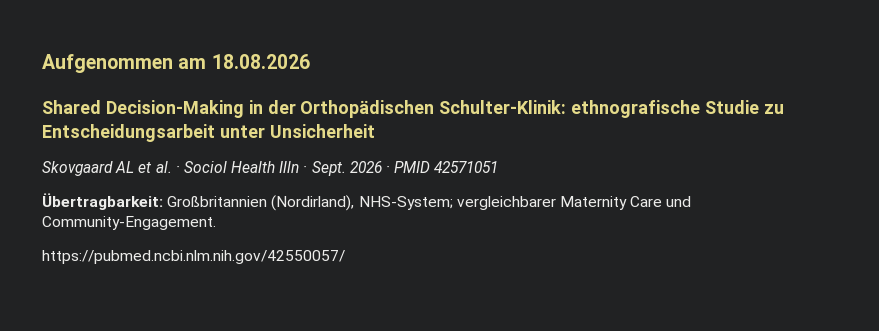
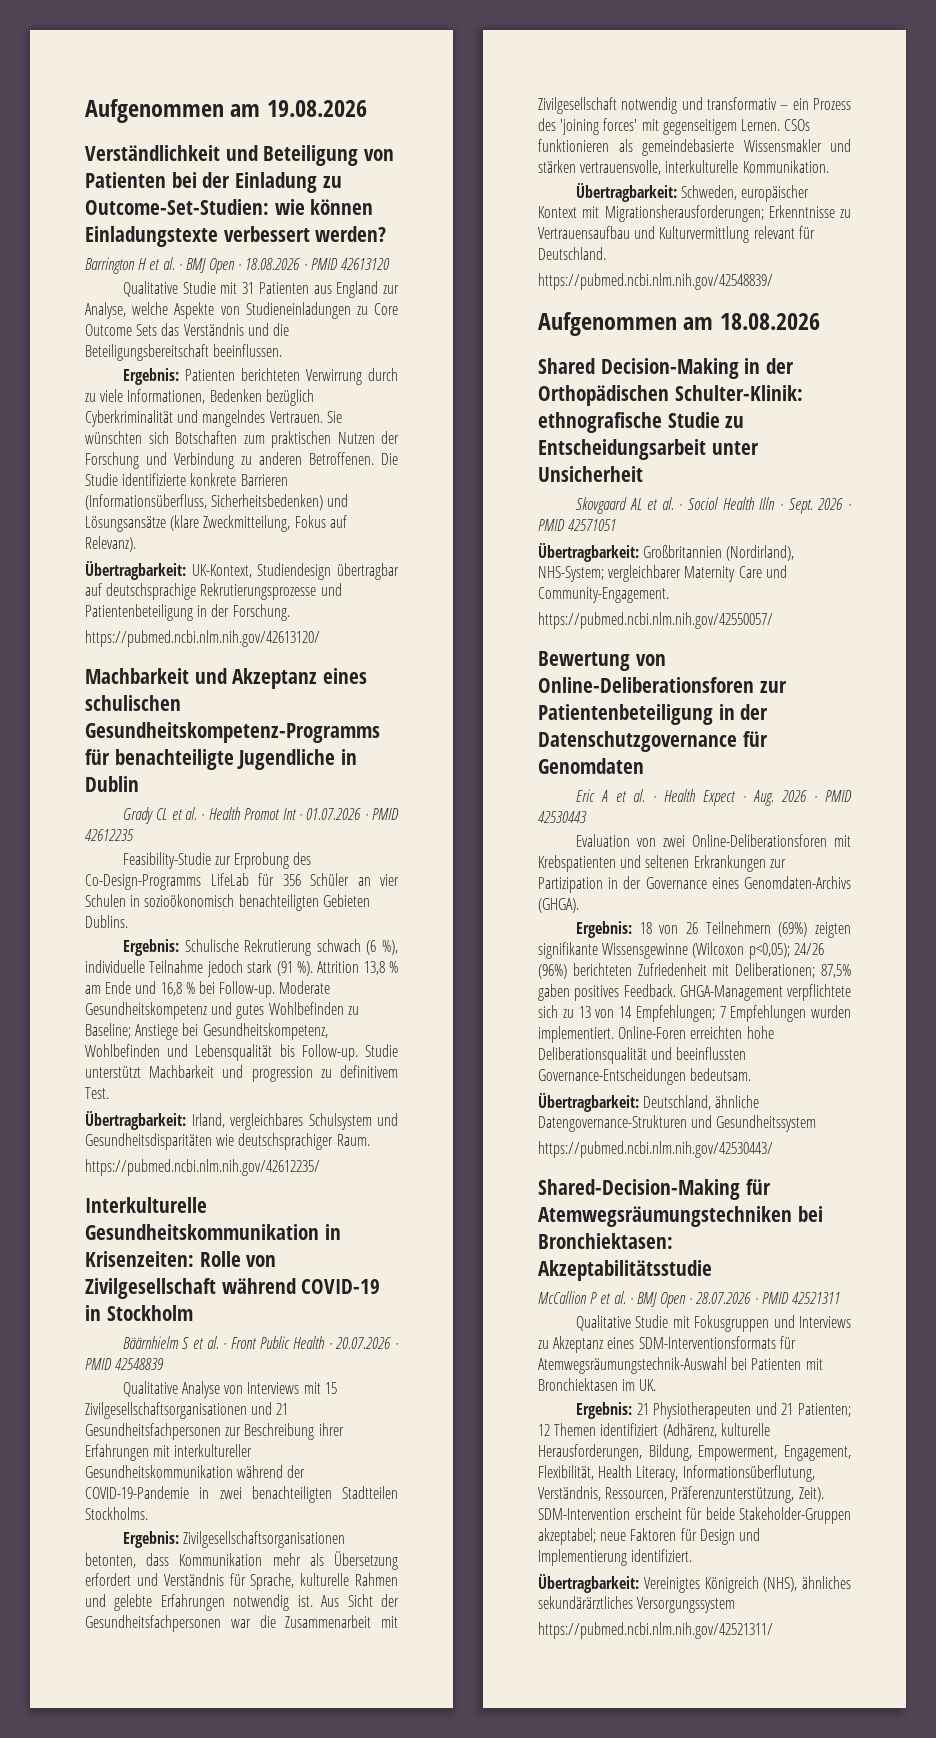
+ Aufgenommen am 19.08.2026
+ Verständlichkeit und Beteiligung von Patienten bei der Einladung zu Outcome-Set-Studien: wie können Einladungstexte verbessert werden?
+ Barrington H et al. · BMJ Open · 18.08.2026 · PMID 42613120
+ Qualitative Studie mit 31 Patienten aus England zur Analyse, welche Aspekte von Studieneinladungen zu Core Outcome Sets das Verständnis und die Beteiligungsbereitschaft beeinflussen.
+ Ergebnis: Patienten berichteten Verwirrung durch zu viele Informationen, Bedenken bezüglich Cyberkriminalität und mangelndes Vertrauen. Sie wünschten sich Botschaften zum praktischen Nutzen der Forschung und Verbindung zu anderen Betroffenen. Die Studie identifizierte konkrete Barrieren (Informationsüberfluss, Sicherheitsbedenken) und Lösungsansätze (klare Zweckmitteilung, Fokus auf Relevanz).
+ Übertragbarkeit: UK-Kontext, Studiendesign übertragbar auf deutschsprachige Rekrutierungsprozesse und Patientenbeteiligung in der Forschung.
+ https://pubmed.ncbi.nlm.nih.gov/42613120/
+ Machbarkeit und Akzeptanz eines schulischen Gesundheitskompetenz-Programms für benachteiligte Jugendliche in Dublin
+ Grady CL et al. · Health Promot Int · 01.07.2026 · PMID 42612235
+ Feasibility-Studie zur Erprobung des Co-Design-Programms LifeLab für 356 Schüler an vier Schulen in sozioökonomisch benachteiligten Gebieten Dublins.
+ Ergebnis: Schulische Rekrutierung schwach (6 %), individuelle Teilnahme jedoch stark (91 %). Attrition 13,8 % am Ende und 16,8 % bei Follow-up. Moderate Gesundheitskompetenz und gutes Wohlbefinden zu Baseline; Anstiege bei Gesundheitskompetenz, Wohlbefinden und Lebensqualität bis Follow-up. Studie unterstützt Machbarkeit und progression zu definitivem Test.
+ Übertragbarkeit: Irland, vergleichbares Schulsystem und Gesundheitsdisparitäten wie deutschsprachiger Raum.
+ https://pubmed.ncbi.nlm.nih.gov/42612235/
+ Interkulturelle Gesundheitskommunikation in Krisenzeiten: Rolle von Zivilgesellschaft während COVID-19 in Stockholm
+ Bäärnhielm S et al. · Front Public Health · 20.07.2026 · PMID 42548839
+ Qualitative Analyse von Interviews mit 15 Zivilgesellschaftsorganisationen und 21 Gesundheitsfachpersonen zur Beschreibung ihrer Erfahrungen mit interkultureller Gesundheitskommunikation während der COVID-19-Pandemie in zwei benachteiligten Stadtteilen Stockholms.
+ Ergebnis: Zivilgesellschaftsorganisationen betonten, dass Kommunikation mehr als Übersetzung erfordert und Verständnis für Sprache, kulturelle Rahmen und gelebte Erfahrungen notwendig ist. Aus Sicht der Gesundheitsfachpersonen war die Zusammenarbeit mit Zivilgesellschaft notwendig und transformativ – ein Prozess des 'joining forces' mit gegenseitigem Lernen. CSOs funktionieren als gemeindebasierte Wissensmakler und stärken vertrauensvolle, interkulturelle Kommunikation.
+ Übertragbarkeit: Schweden, europäischer Kontext mit Migrationsherausforderungen; Erkenntnisse zu Vertrauensaufbau und Kulturvermittlung relevant für Deutschland.
+ https://pubmed.ncbi.nlm.nih.gov/42548839/
+ Bewertung von Online-Deliberationsforen zur Patientenbeteiligung in der Datenschutzgovernance für Genomdaten
+ Eric A et al. · Health Expect · Aug. 2026 · PMID 42530443
+ Evaluation von zwei Online-Deliberationsforen mit Krebspatienten und seltenen Erkrankungen zur Partizipation in der Governance eines Genomdaten-Archivs (GHGA).
+ Ergebnis: 18 von 26 Teilnehmern (69%) zeigten signifikante Wissensgewinne (Wilcoxon p<0,05); 24/26 (96%) berichteten Zufriedenheit mit Deliberationen; 87,5% gaben positives Feedback. GHGA-Management verpflichtete sich zu 13 von 14 Empfehlungen; 7 Empfehlungen wurden implementiert. Online-Foren erreichten hohe Deliberationsqualität und beeinflussten Governance-Entscheidungen bedeutsam.
+ Übertragbarkeit: Deutschland, ähnliche Datengovernance-Strukturen und Gesundheitssystem
+ https://pubmed.ncbi.nlm.nih.gov/42530443/
+ Shared-Decision-Making für Atemwegsräumungstechniken bei Bronchiektasen: Akzeptabilitätsstudie
+ McCallion P et al. · BMJ Open · 28.07.2026 · PMID 42521311
+ Qualitative Studie mit Fokusgruppen und Interviews zu Akzeptanz eines SDM-Interventionsformats für Atemwegsräumungstechnik-Auswahl bei Patienten mit Bronchiektasen im UK.
+ Ergebnis: 21 Physiotherapeuten und 21 Patienten; 12 Themen identifiziert (Adhärenz, kulturelle Herausforderungen, Bildung, Empowerment, Engagement, Flexibilität, Health Literacy, Informationsüberflutung, Verständnis, Ressourcen, Präferenzunterstützung, Zeit). SDM-Intervention erscheint für beide Stakeholder-Gruppen akzeptabel; neue Faktoren für Design und Implementierung identifiziert.
+ Übertragbarkeit: Vereinigtes Königreich (NHS), ähnliches sekundärärztliches Versorgungssystem
+ https://pubmed.ncbi.nlm.nih.gov/42521311/

